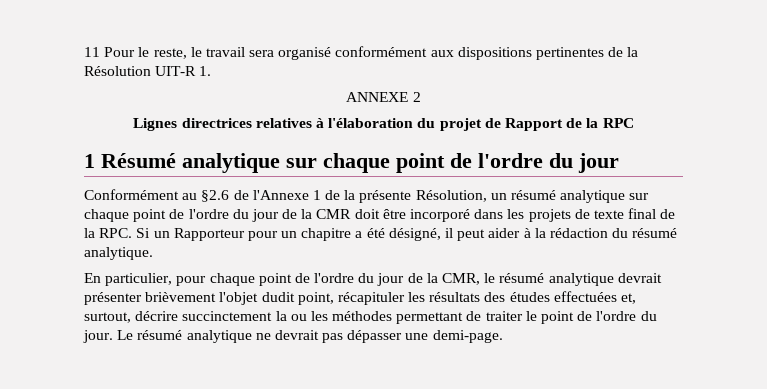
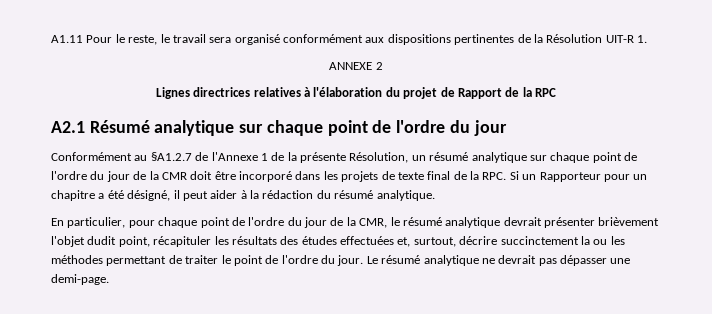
- 11 Pour le reste, le travail sera organisé conformément aux dispositions pertinentes de la Résolution UIT-R 1.
+ A1.11 Pour le reste, le travail sera organisé conformément aux dispositions pertinentes de la Résolution UIT-R 1.
- 1 Résumé analytique sur chaque point de l'ordre du jour
+ A2.1 Résumé analytique sur chaque point de l'ordre du jour
- Conformément au §2.6 de l'Annexe 1 de la présente Résolution, un résumé analytique sur chaque point de l'ordre du jour de la CMR doit être incorporé dans les projets de texte final de la RPC. Si un Rapporteur pour un chapitre a été désigné, il peut aider à la rédaction du résumé analytique.
+ Conformément au §A1.2.7 de l'Annexe 1 de la présente Résolution, un résumé analytique sur chaque point de l'ordre du jour de la CMR doit être incorporé dans les projets de texte final de la RPC. Si un Rapporteur pour un chapitre a été désigné, il peut aider à la rédaction du résumé analytique.

